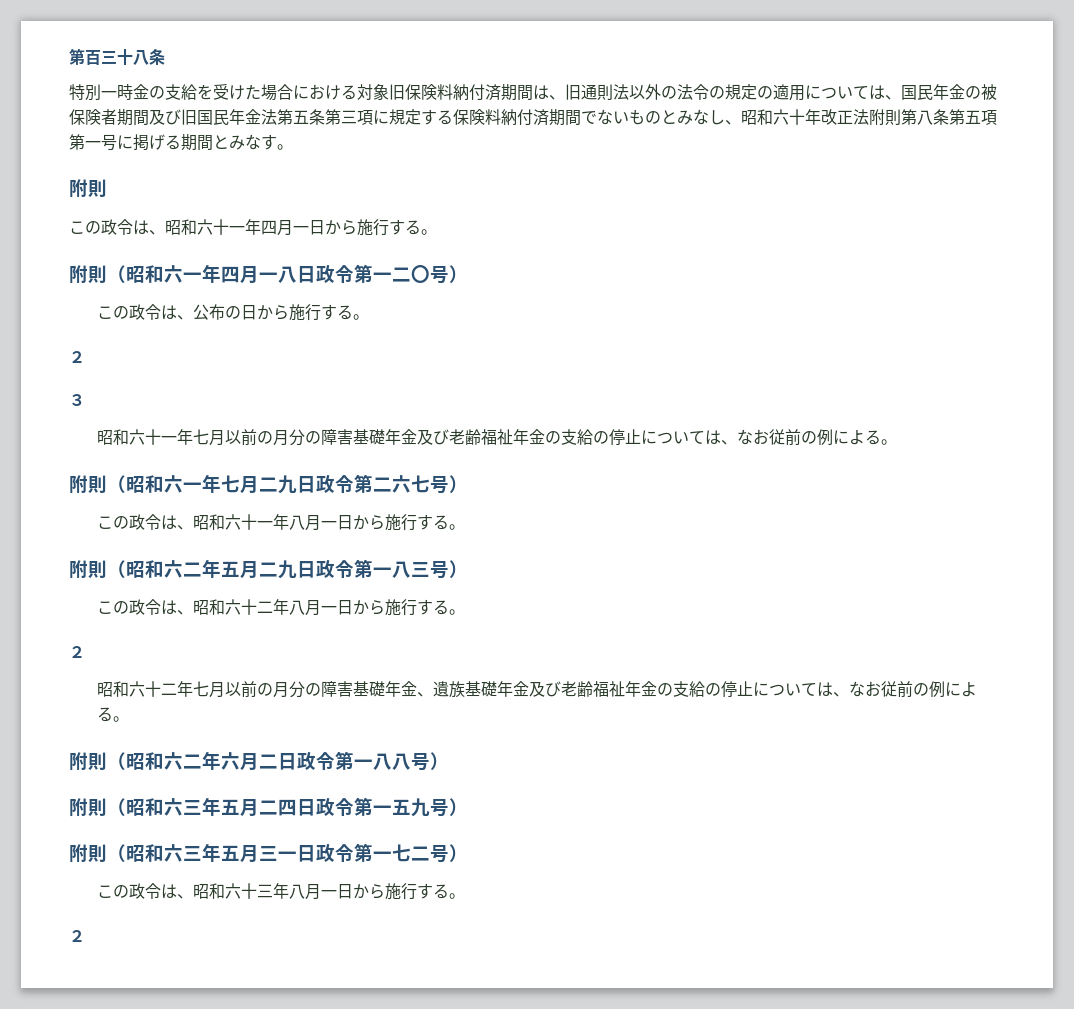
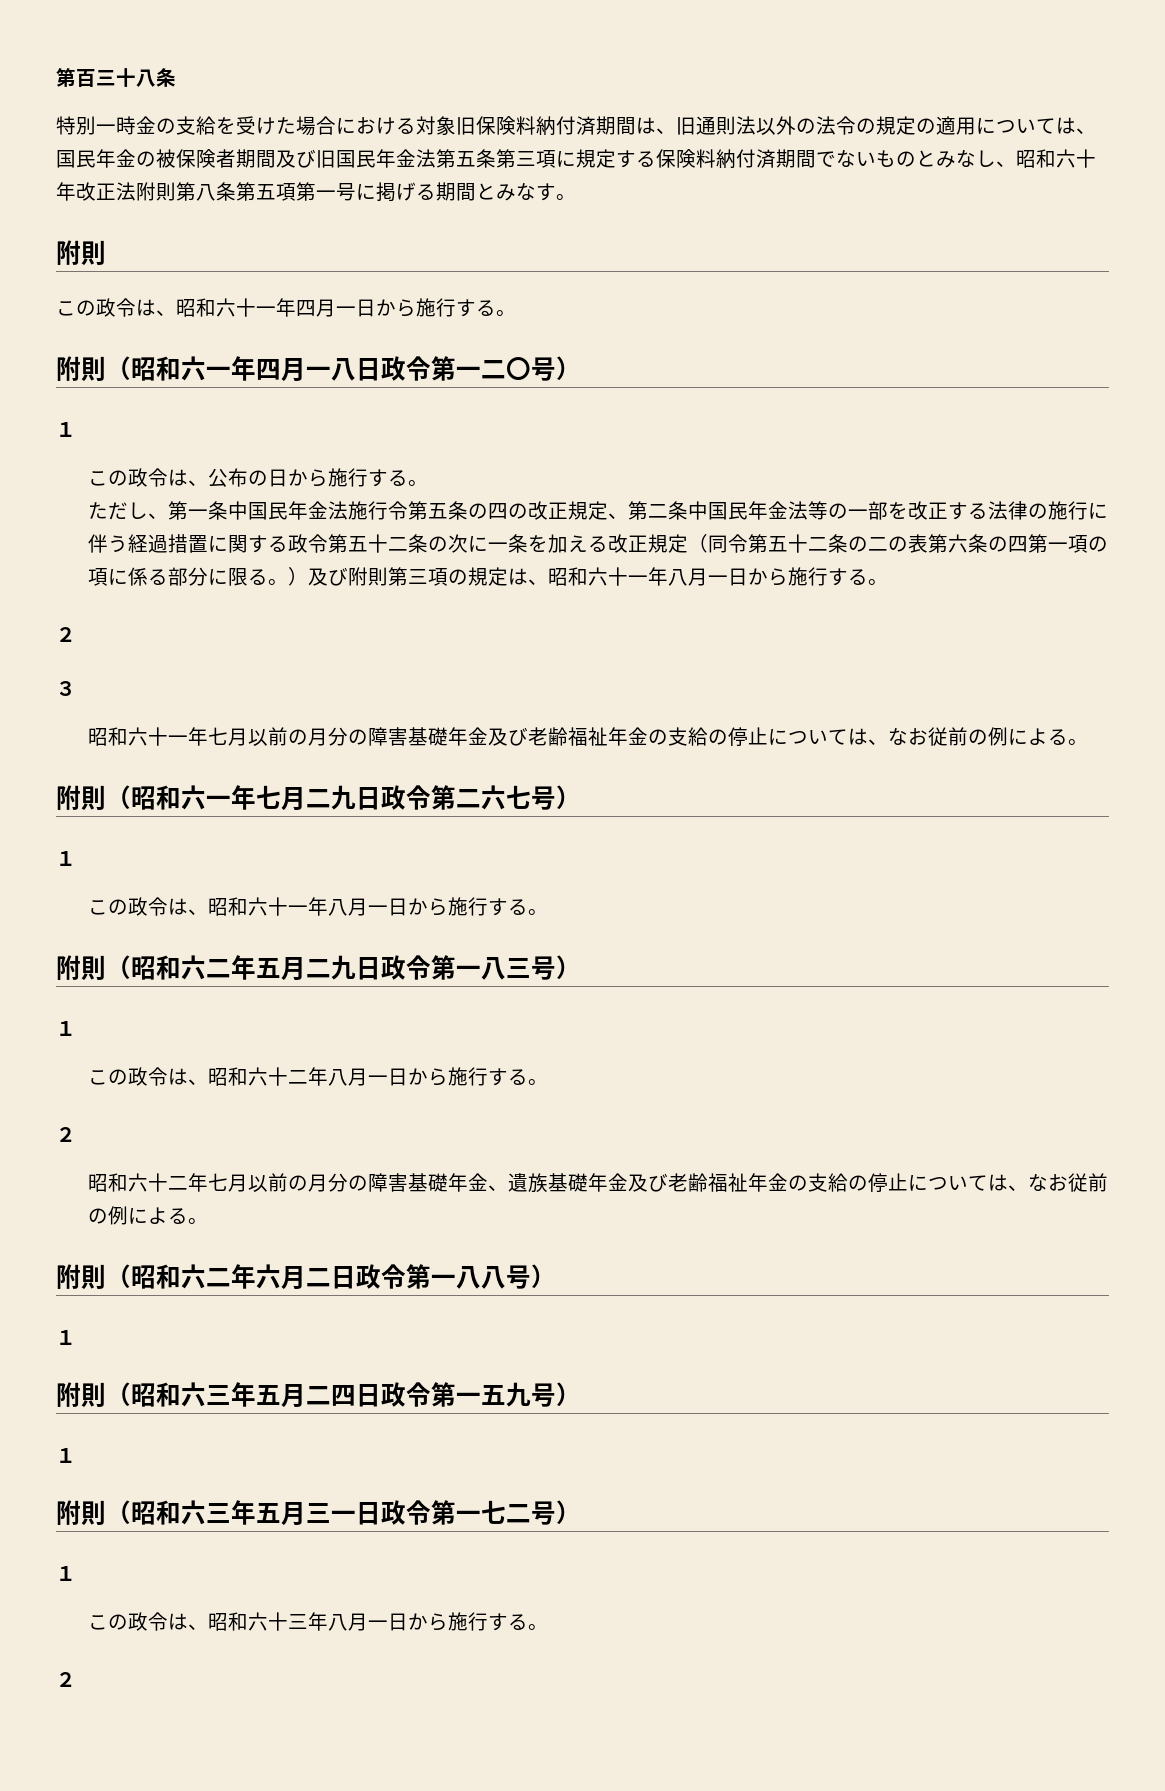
  附則（昭和六一年四月一八日政令第一二〇号）
+ １
+ ただし、第一条中国民年金法施行令第五条の四の改正規定、第二条中国民年金法等の一部を改正する法律の施行に伴う経過措置に関する政令第五十二条の次に一条を加える改正規定（同令第五十二条の二の表第六条の四第一項の項に係る部分に限る。）及び附則第三項の規定は、昭和六十一年八月一日から施行する。
  附則（昭和六一年七月二九日政令第二六七号）
+ １
  附則（昭和六二年五月二九日政令第一八三号）
+ １
  附則（昭和六二年六月二日政令第一八八号）
+ １
  附則（昭和六三年五月二四日政令第一五九号）
+ １
  附則（昭和六三年五月三一日政令第一七二号）
+ １

